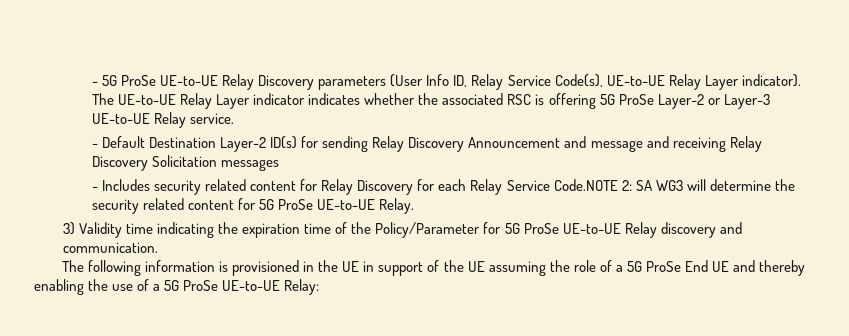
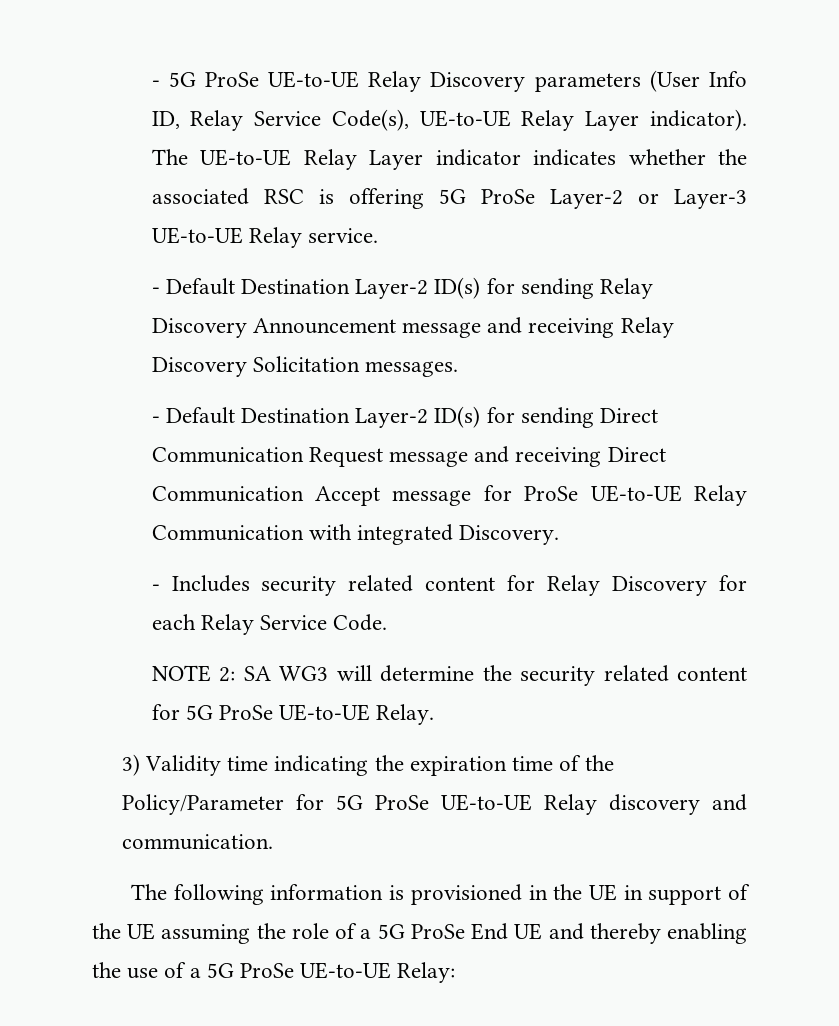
- - Default Destination Layer-2 ID(s) for sending Relay Discovery Announcement and message and receiving Relay Discovery Solicitation messages
+ - Default Destination Layer-2 ID(s) for sending Relay Discovery Announcement message and receiving Relay Discovery Solicitation messages.
+ - Default Destination Layer-2 ID(s) for sending Direct Communication Request message and receiving Direct Communication Accept message for ProSe UE-to-UE Relay Communication with integrated Discovery.
- - Includes security related content for Relay Discovery for each Relay Service Code.NOTE 2: SA WG3 will determine the security related content for 5G ProSe UE-to-UE Relay.
+ - Includes security related content for Relay Discovery for each Relay Service Code.
+ NOTE 2: SA WG3 will determine the security related content for 5G ProSe UE-to-UE Relay.

